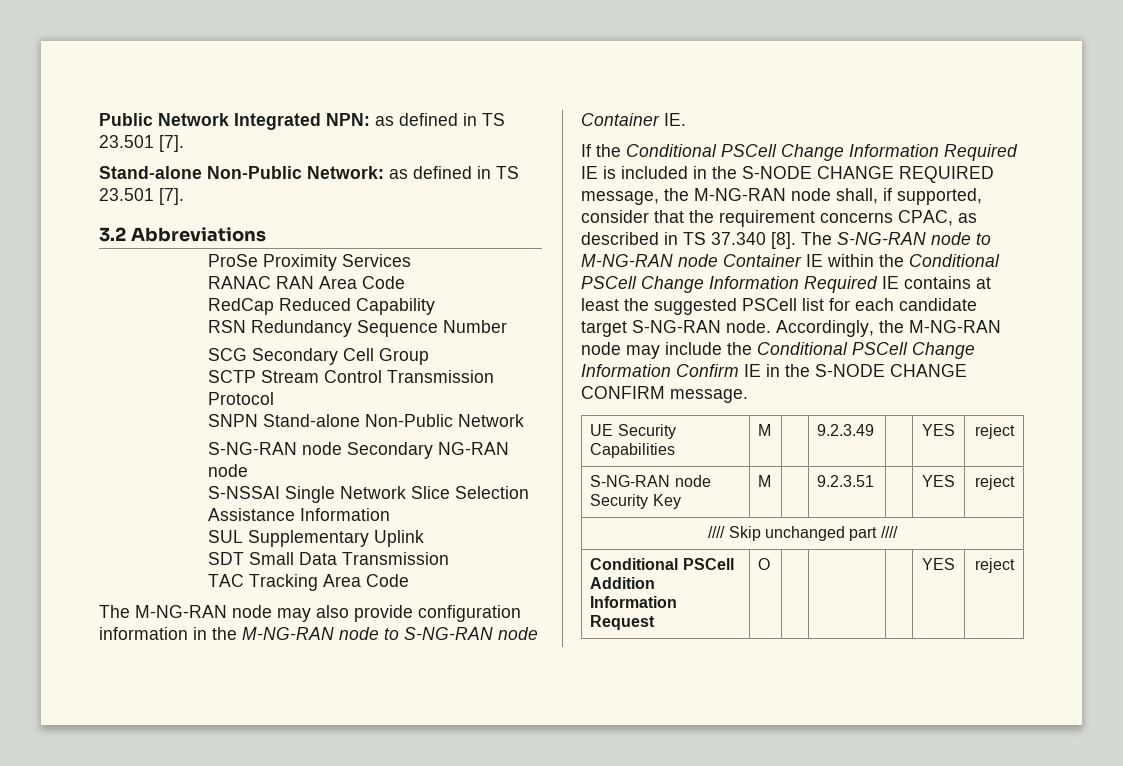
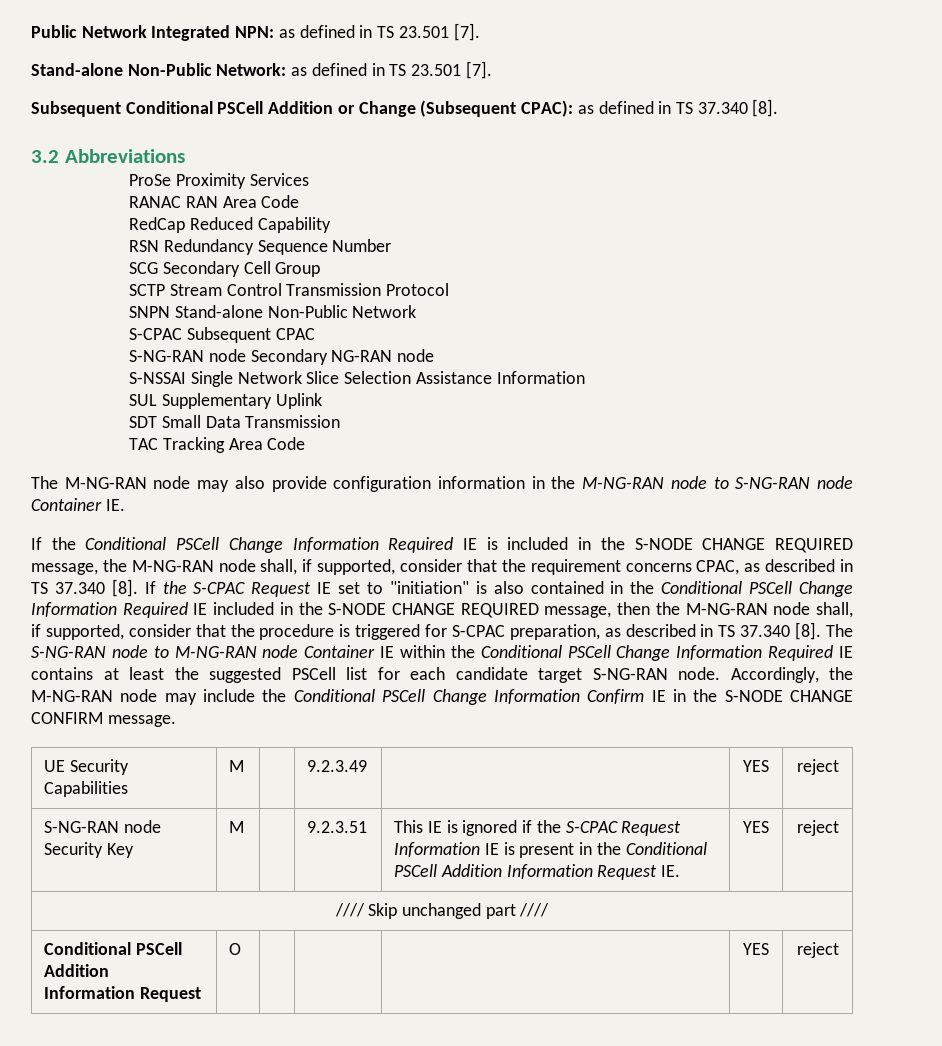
+ Subsequent Conditional PSCell Addition or Change (Subsequent CPAC): as defined in TS 37.340 [8].
+ S-CPAC Subsequent CPAC
+ If the S-CPAC Request IE set to "initiation" is also contained in the Conditional PSCell Change Information Required IE included in the S-NODE CHANGE REQUIRED message, then the M-NG-RAN node shall, if supported, consider that the procedure is triggered for S-CPAC preparation, as described in TS 37.340 [8].
- S-NG-RAN node Security Key | M | | 9.2.3.51 | | YES | reject
+ S-NG-RAN node Security Key | M | | 9.2.3.51 | This IE is ignored if the S-CPAC Request Information IE is present in the Conditional PSCell Addition Information Request IE. | YES | reject

